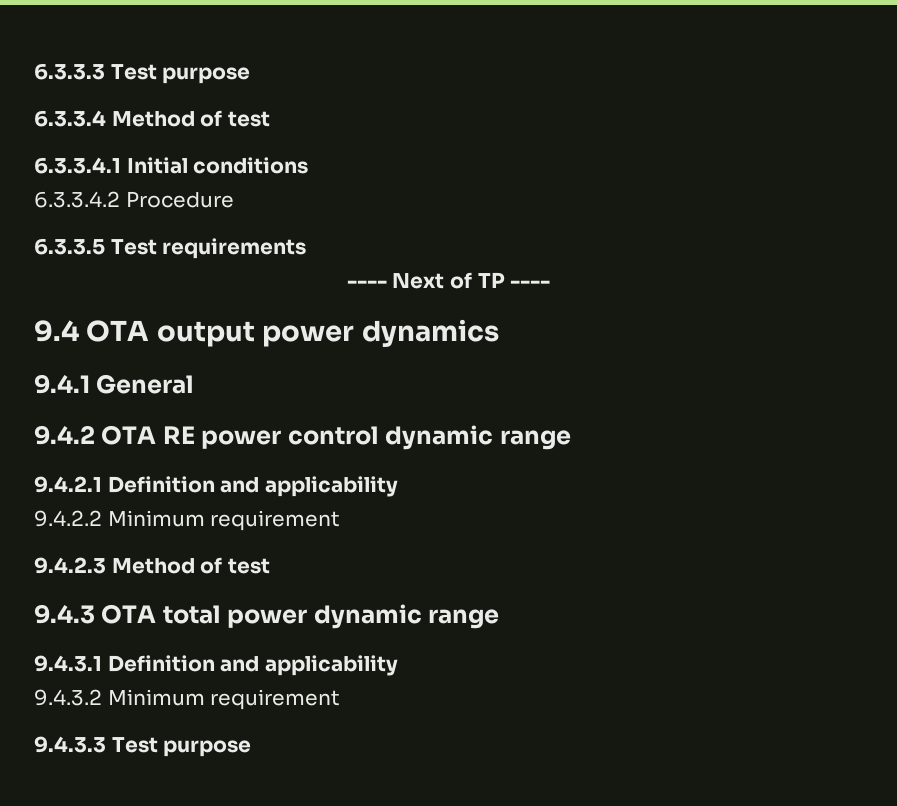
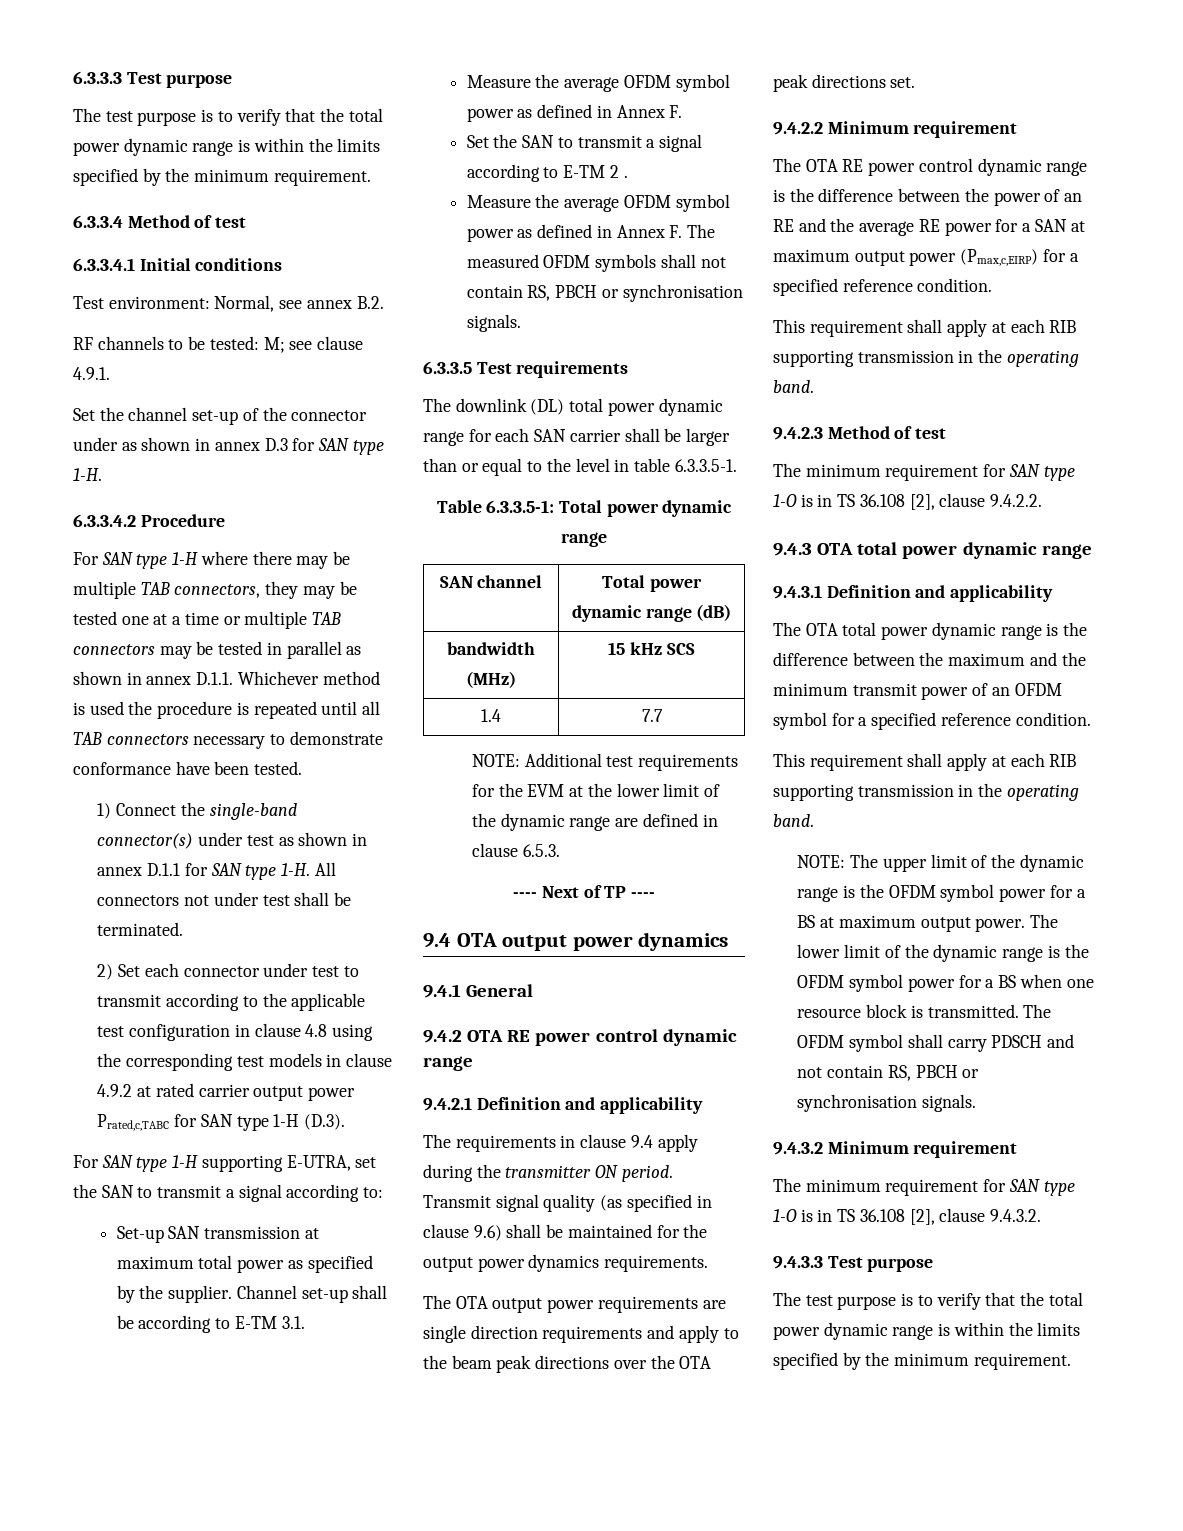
  6.3.3.3 Test purpose
+ The test purpose is to verify that the total power dynamic range is within the limits specified by the minimum requirement.
+ Test environment: Normal, see annex B.2.
+ RF channels to be tested: M; see clause 4.9.1.
+ Set the channel set-up of the connector under as shown in annex D.3 for SAN type 1-H.
  6.3.3.4.2 Procedure
+ For SAN type 1-H where there may be multiple TAB connectors, they may be tested one at a time or multiple TAB connectors may be tested in parallel as shown in annex D.1.1. Whichever method is used the procedure is repeated until all TAB connectors necessary to demonstrate conformance have been tested.
+ 1) Connect the single-band connector(s) under test as shown in annex D.1.1 for SAN type 1-H. All connectors not under test shall be terminated.
+ 2) Set each connector under test to transmit according to the applicable test configuration in clause 4.8 using the corresponding test models in clause 4.9.2 at rated carrier output power Prated,c,TABC for SAN type 1-H (D.3).
+ For SAN type 1-H supporting E-UTRA, set the SAN to transmit a signal according to:
+ Set-up SAN transmission at maximum total power as specified by the supplier. Channel set-up shall be according to E-TM 3.1.
+ Measure the average OFDM symbol power as defined in Annex F.
+ Set the SAN to transmit a signal according to E-TM 2 .
+ Measure the average OFDM symbol power as defined in Annex F. The measured OFDM symbols shall not contain RS, PBCH or synchronisation signals.
  6.3.3.5 Test requirements
+ The downlink (DL) total power dynamic range for each SAN carrier shall be larger than or equal to the level in table 6.3.3.5-1.
+ Table 6.3.3.5-1: Total power dynamic range
+ SAN channel | Total power dynamic range (dB)
+ bandwidth (MHz) | 15 kHz SCS
+ 1.4 | 7.7
+ NOTE: Additional test requirements for the EVM at the lower limit of the dynamic range are defined in clause 6.5.3.
+ The requirements in clause 9.4 apply during the transmitter ON period. Transmit signal quality (as specified in clause 9.6) shall be maintained for the output power dynamics requirements.
+ The OTA output power requirements are single direction requirements and apply to the beam peak directions over the OTA peak directions set.
  9.4.2.2 Minimum requirement
+ The OTA RE power control dynamic range is the difference between the power of an RE and the average RE power for a SAN at maximum output power (Pmax,c,EIRP) for a specified reference condition.
+ This requirement shall apply at each RIB supporting transmission in the operating band.
  9.4.2.3 Method of test
+ The minimum requirement for SAN type 1-O is in TS 36.108 [2], clause 9.4.2.2.
+ The OTA total power dynamic range is the difference between the maximum and the minimum transmit power of an OFDM symbol for a specified reference condition.
+ This requirement shall apply at each RIB supporting transmission in the operating band.
+ NOTE: The upper limit of the dynamic range is the OFDM symbol power for a BS at maximum output power. The lower limit of the dynamic range is the OFDM symbol power for a BS when one resource block is transmitted. The OFDM symbol shall carry PDSCH and not contain RS, PBCH or synchronisation signals.
  9.4.3.2 Minimum requirement
+ The minimum requirement for SAN type 1-O is in TS 36.108 [2], clause 9.4.3.2.
  9.4.3.3 Test purpose
+ The test purpose is to verify that the total power dynamic range is within the limits specified by the minimum requirement.

